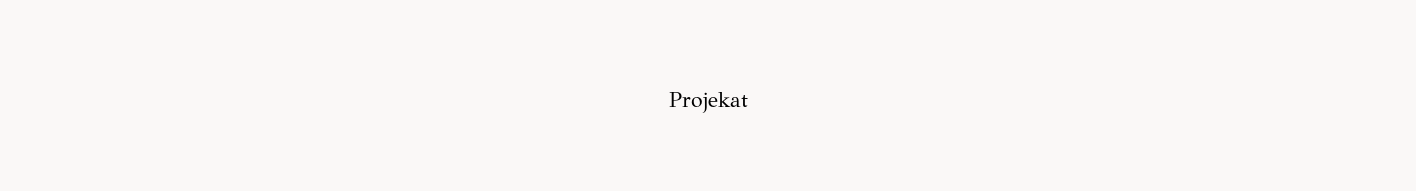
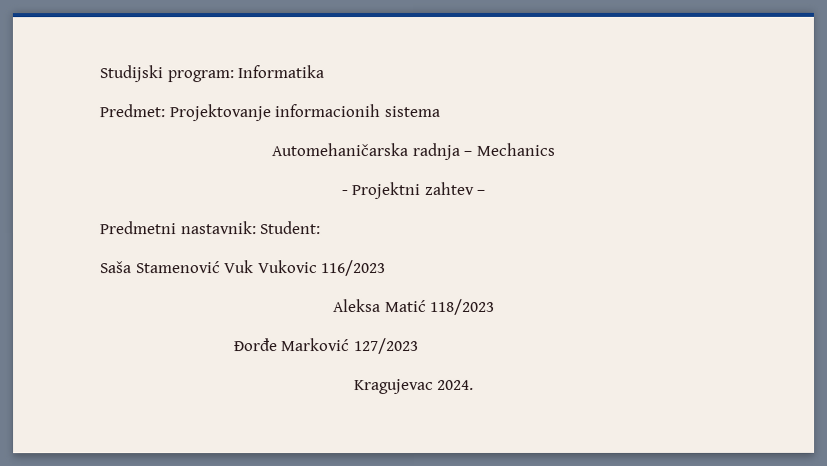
- Projekat
+ Studijski program: Informatika
+ Predmet: Projektovanje informacionih sistema
+ Automehaničarska radnja – Mechanics
+ - Projektni zahtev –
+ Predmetni nastavnik: Student:
+ Saša Stamenović Vuk Vukovic 116/2023
+ Aleksa Matić 118/2023
+ Đorđe Marković 127/2023
+ Kragujevac 2024.

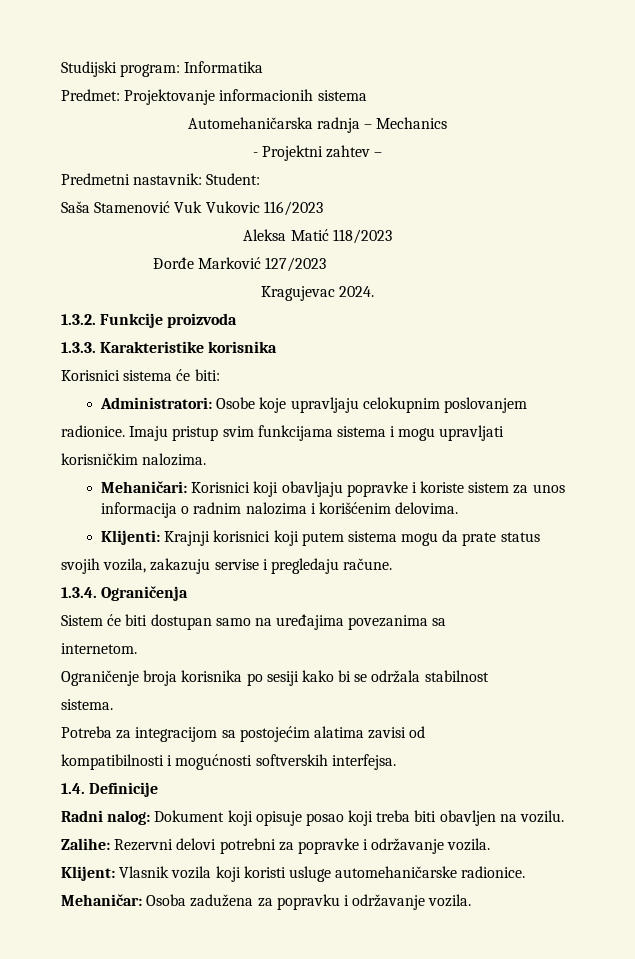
+ 1.3.2. Funkcije proizvoda
+ 1.3.3. Karakteristike korisnika
+ Korisnici sistema će biti:
+ Administratori: Osobe koje upravljaju celokupnim poslovanjem
+ radionice. Imaju pristup svim funkcijama sistema i mogu upravljati
+ korisničkim nalozima.
+ Mehaničari: Korisnici koji obavljaju popravke i koriste sistem za unos informacija o radnim nalozima i korišćenim delovima.
+ Klijenti: Krajnji korisnici koji putem sistema mogu da prate status
+ svojih vozila, zakazuju servise i pregledaju račune.
+ 1.3.4. Ograničenja
+ Sistem će biti dostupan samo na uređajima povezanima sa
+ internetom.
+ Ograničenje broja korisnika po sesiji kako bi se održala stabilnost
+ sistema.
+ Potreba za integracijom sa postojećim alatima zavisi od
+ kompatibilnosti i mogućnosti softverskih interfejsa.
+ 1.4. Definicije
+ Radni nalog: Dokument koji opisuje posao koji treba biti obavljen na vozilu.
+ Zalihe: Rezervni delovi potrebni za popravke i održavanje vozila.
+ Klijent: Vlasnik vozila koji koristi usluge automehaničarske radionice.
+ Mehaničar: Osoba zadužena za popravku i održavanje vozila.

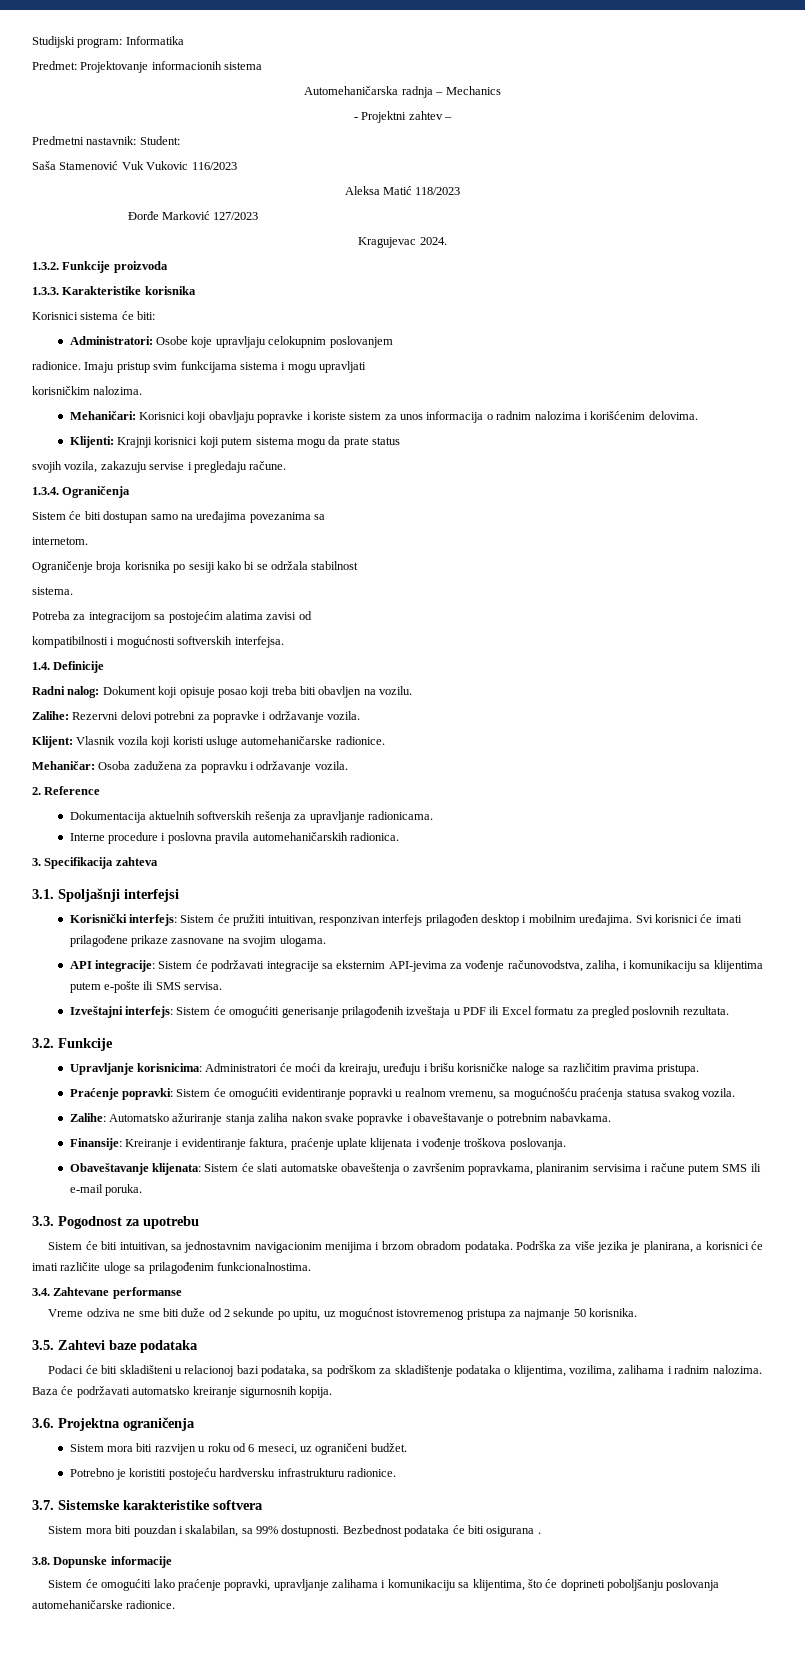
+ 2. Reference
+ Dokumentacija aktuelnih softverskih rešenja za upravljanje radionicama.
+ Interne procedure i poslovna pravila automehaničarskih radionica.
+ 3. Specifikacija zahteva
+ 3.1. Spoljašnji interfejsi
+ Korisnički interfejs: Sistem će pružiti intuitivan, responzivan interfejs prilagođen desktop i mobilnim uređajima. Svi korisnici će imati prilagođene prikaze zasnovane na svojim ulogama.
+ API integracije: Sistem će podržavati integracije sa eksternim API-jevima za vođenje računovodstva, zaliha, i komunikaciju sa klijentima putem e-pošte ili SMS servisa.
+ Izveštajni interfejs: Sistem će omogućiti generisanje prilagođenih izveštaja u PDF ili Excel formatu za pregled poslovnih rezultata.
+ 3.2. Funkcije
+ Upravljanje korisnicima: Administratori će moći da kreiraju, uređuju i brišu korisničke naloge sa različitim pravima pristupa.
+ Praćenje popravki: Sistem će omogućiti evidentiranje popravki u realnom vremenu, sa mogućnošću praćenja statusa svakog vozila.
+ Zalihe: Automatsko ažuriranje stanja zaliha nakon svake popravke i obaveštavanje o potrebnim nabavkama.
+ Finansije: Kreiranje i evidentiranje faktura, praćenje uplate klijenata i vođenje troškova poslovanja.
+ Obaveštavanje klijenata: Sistem će slati automatske obaveštenja o završenim popravkama, planiranim servisima i račune putem SMS ili e-mail poruka.
+ 3.3. Pogodnost za upotrebu
+ Sistem će biti intuitivan, sa jednostavnim navigacionim menijima i brzom obradom podataka. Podrška za više jezika je planirana, a korisnici će imati različite uloge sa prilagođenim funkcionalnostima.
+ 3.4. Zahtevane performanse
+ Vreme odziva ne sme biti duže od 2 sekunde po upitu, uz mogućnost istovremenog pristupa za najmanje 50 korisnika.
+ 3.5. Zahtevi baze podataka
+ Podaci će biti skladišteni u relacionoj bazi podataka, sa podrškom za skladištenje podataka o klijentima, vozilima, zalihama i radnim nalozima. Baza će podržavati automatsko kreiranje sigurnosnih kopija.
+ 3.6. Projektna ograničenja
+ Sistem mora biti razvijen u roku od 6 meseci, uz ograničeni budžet.
+ Potrebno je koristiti postojeću hardversku infrastrukturu radionice.
+ 3.7. Sistemske karakteristike softvera
+ Sistem mora biti pouzdan i skalabilan, sa 99% dostupnosti. Bezbednost podataka će biti osigurana .
+ 3.8. Dopunske informacije
+ Sistem će omogućiti lako praćenje popravki, upravljanje zalihama i komunikaciju sa klijentima, što će doprineti poboljšanju poslovanja automehaničarske radionice.

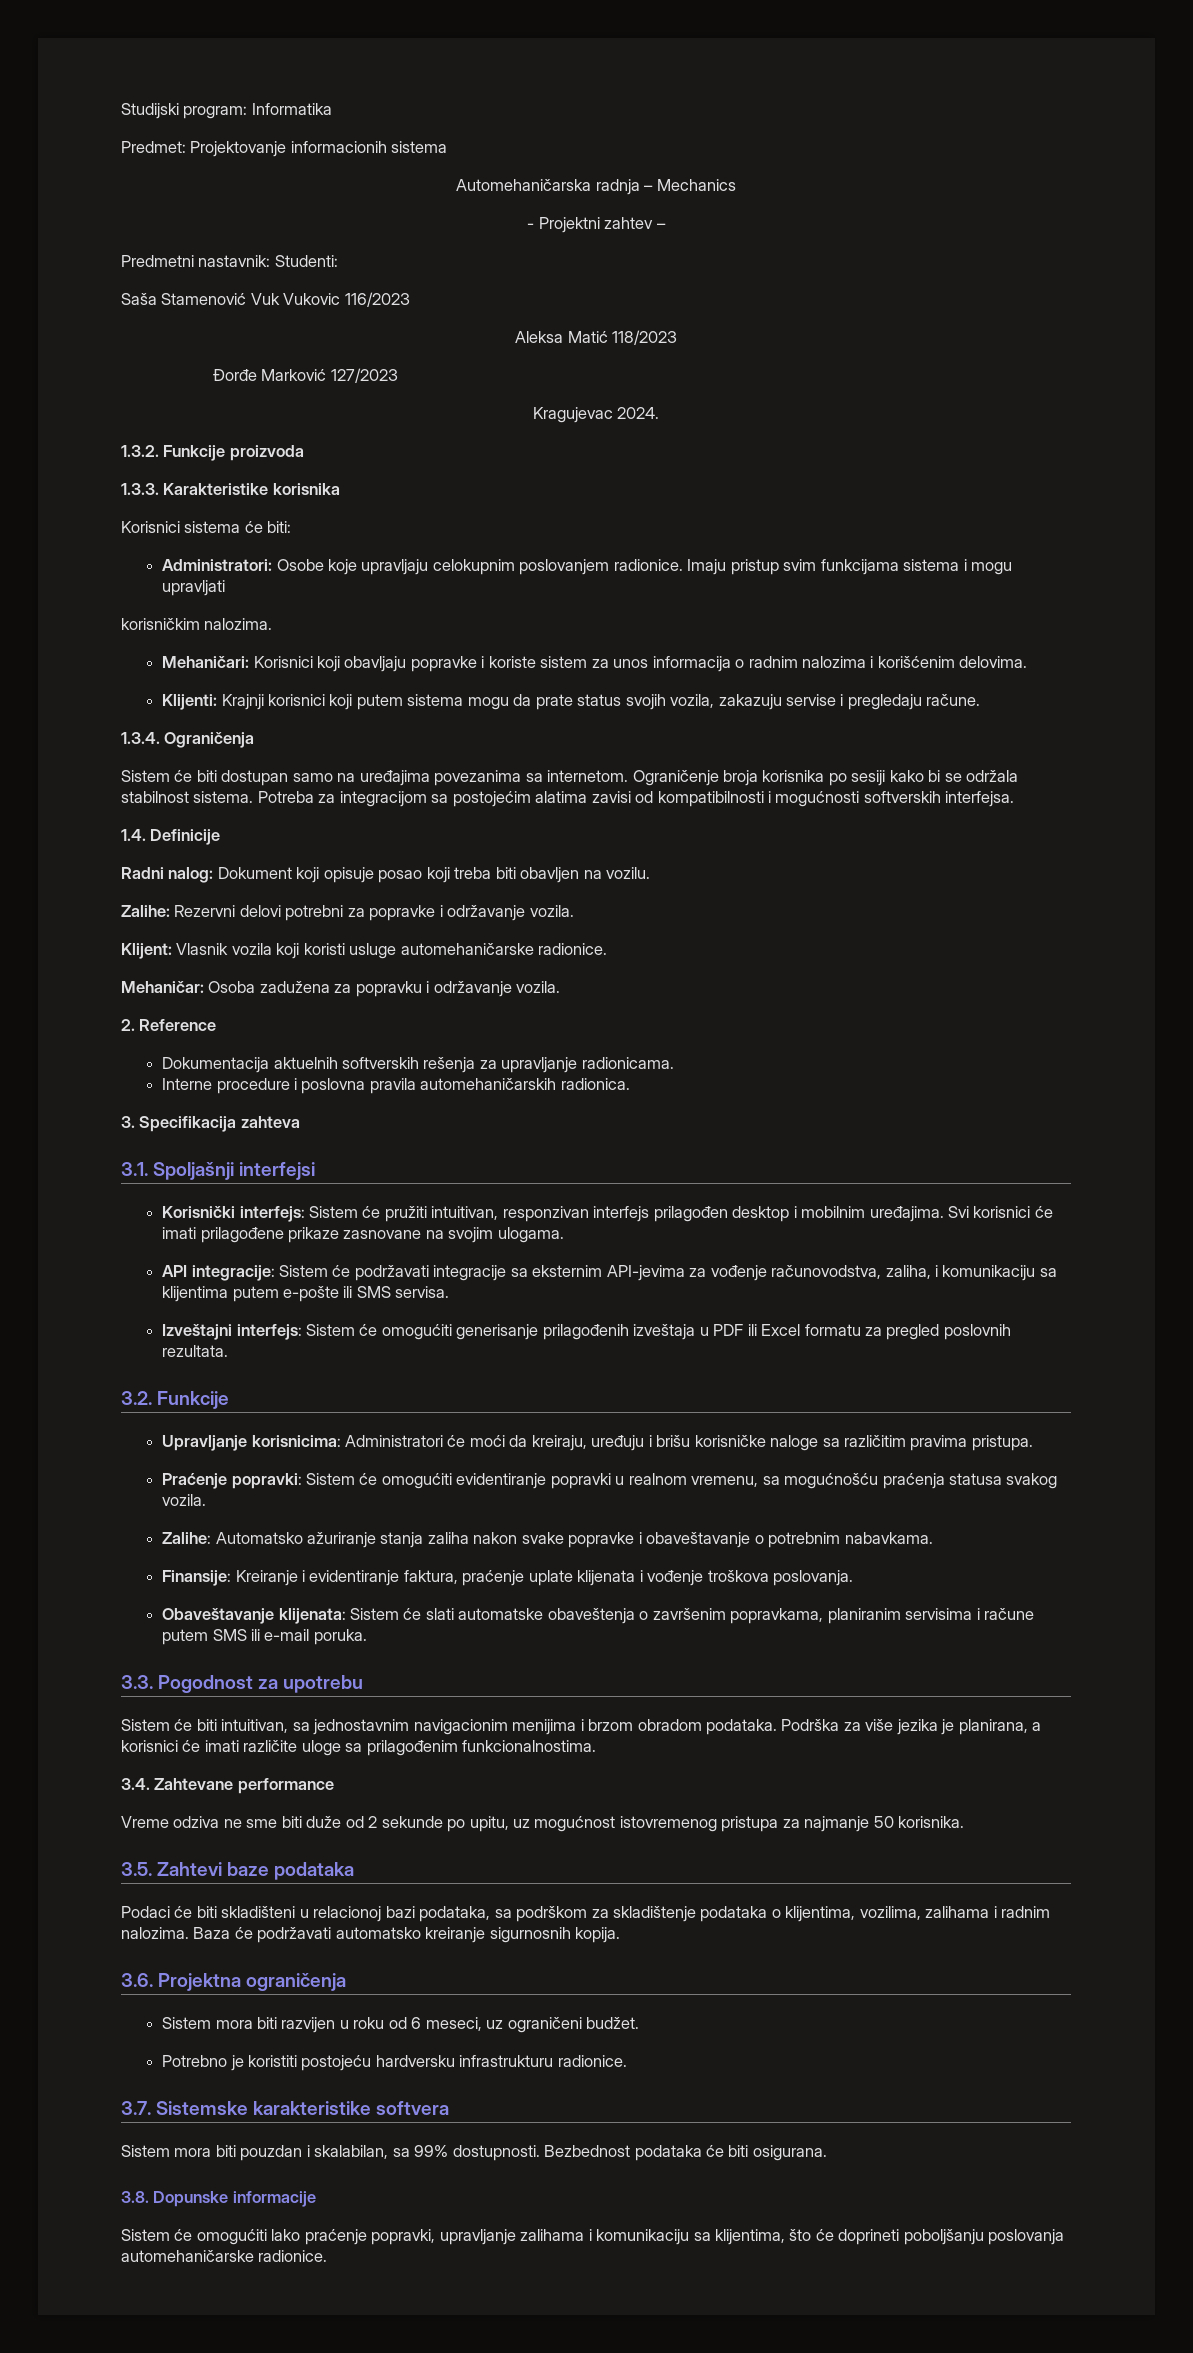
- Predmetni nastavnik: Student:
+ Predmetni nastavnik: Studenti:
- Administratori: Osobe koje upravljaju celokupnim poslovanjem
- radionice.
+ Administratori: Osobe koje upravljaju celokupnim poslovanjem radionice.
- Klijenti: Krajnji korisnici koji putem sistema mogu da prate status
- svojih vozila, zakazuju servise i pregledaju račune.
+ Klijenti: Krajnji korisnici koji putem sistema mogu da prate status svojih vozila, zakazuju servise i pregledaju račune.
- Sistem će biti dostupan samo na uređajima povezanima sa
- internetom.
- Ograničenje broja korisnika po sesiji kako bi se održala stabilnost
- sistema.
- Potreba za integracijom sa postojećim alatima zavisi od
- kompatibilnosti i mogućnosti softverskih interfejsa.
+ Sistem će biti dostupan samo na uređajima povezanima sa internetom. Ograničenje broja korisnika po sesiji kako bi se održala stabilnost sistema. Potreba za integracijom sa postojećim alatima zavisi od kompatibilnosti i mogućnosti softverskih interfejsa.
- 3.4. Zahtevane performanse
+ 3.4. Zahtevane performance
- Bezbednost podataka će biti osigurana .
+ Bezbednost podataka će biti osigurana.

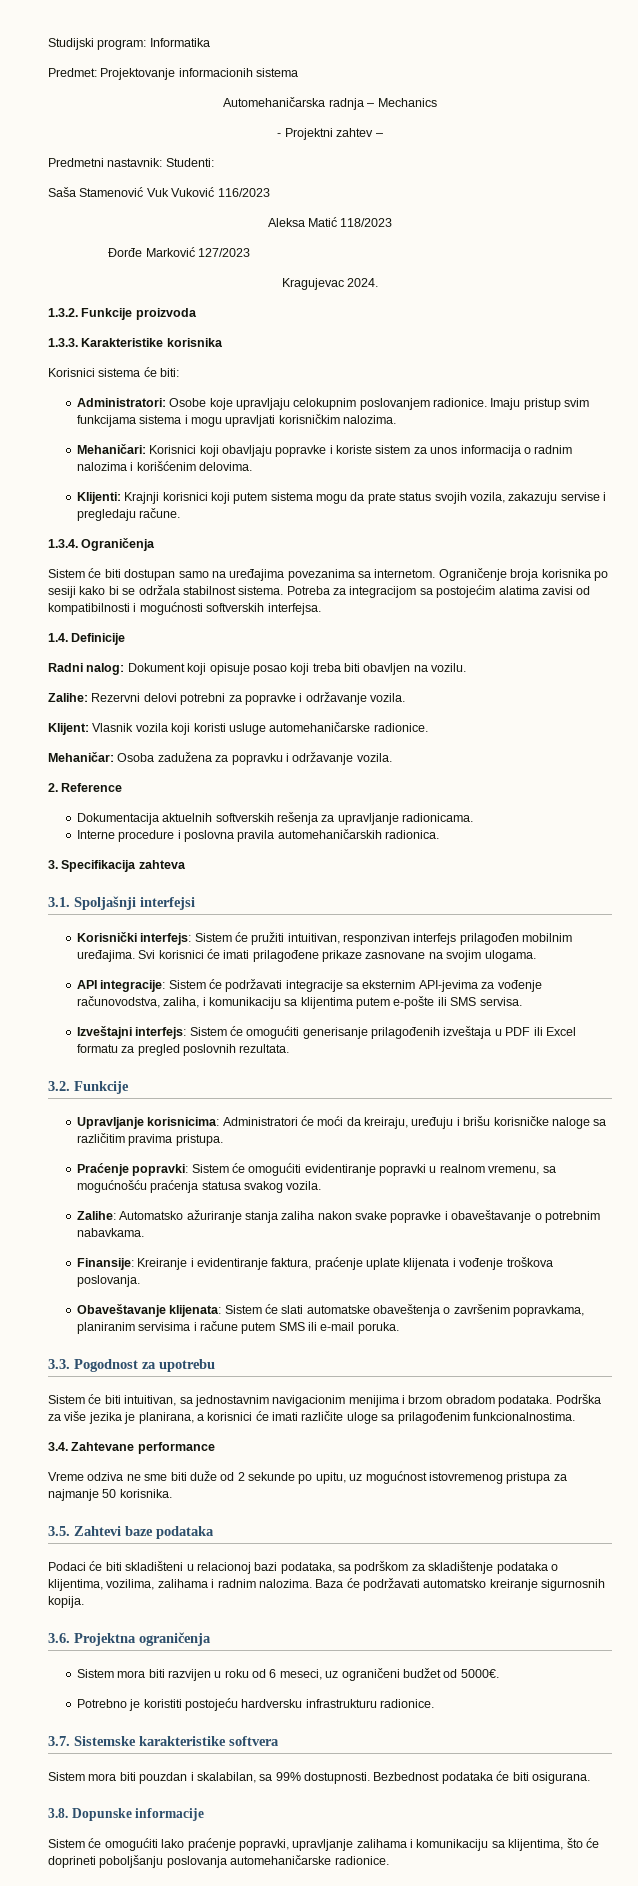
- Saša Stamenović Vuk Vukovic 116/2023
+ Saša Stamenović Vuk Vuković 116/2023
- Imaju pristup svim funkcijama sistema i mogu upravljati
- korisničkim nalozima.
+ Imaju pristup svim funkcijama sistema i mogu upravljati korisničkim nalozima.
- Korisnički interfejs: Sistem će pružiti intuitivan, responzivan interfejs prilagođen desktop i mobilnim uređajima.
+ Korisnički interfejs: Sistem će pružiti intuitivan, responzivan interfejs prilagođen mobilnim uređajima.
- Sistem mora biti razvijen u roku od 6 meseci, uz ograničeni budžet.
+ Sistem mora biti razvijen u roku od 6 meseci, uz ograničeni budžet od 5000€.

